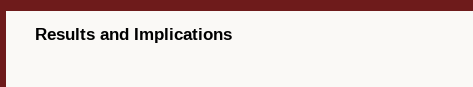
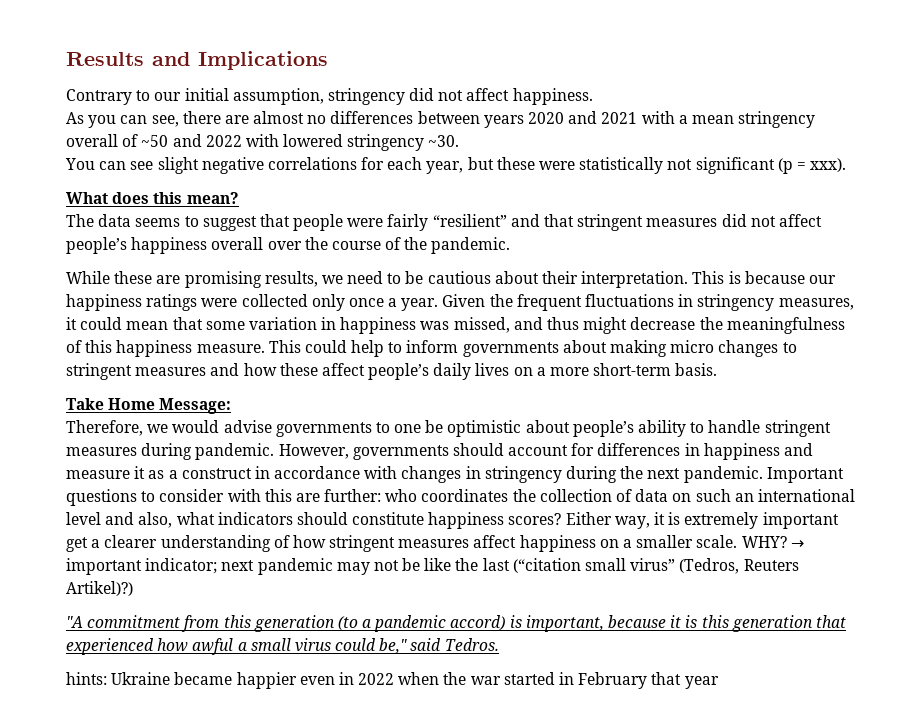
+ Contrary to our initial assumption, stringency did not affect happiness.
+ As you can see, there are almost no differences between years 2020 and 2021 with a mean stringency overall of ~50 and 2022 with lowered stringency ~30.
+ You can see slight negative correlations for each year, but these were statistically not significant (p = xxx).
+ What does this mean?
+ The data seems to suggest that people were fairly “resilient” and that stringent measures did not affect people’s happiness overall over the course of the pandemic.
+ While these are promising results, we need to be cautious about their interpretation. This is because our happiness ratings were collected only once a year. Given the frequent fluctuations in stringency measures, it could mean that some variation in happiness was missed, and thus might decrease the meaningfulness of this happiness measure. This could help to inform governments about making micro changes to stringent measures and how these affect people’s daily lives on a more short-term basis.
+ Take Home Message:
+ Therefore, we would advise governments to one be optimistic about people’s ability to handle stringent measures during pandemic. However, governments should account for differences in happiness and measure it as a construct in accordance with changes in stringency during the next pandemic. Important questions to consider with this are further: who coordinates the collection of data on such an international level and also, what indicators should constitute happiness scores? Either way, it is extremely important get a clearer understanding of how stringent measures affect happiness on a smaller scale. WHY? → important indicator; next pandemic may not be like the last (“citation small virus” (Tedros, Reuters Artikel)?)
+ "A commitment from this generation (to a pandemic accord) is important, because it is this generation that experienced how awful a small virus could be," said Tedros.
+ hints: Ukraine became happier even in 2022 when the war started in February that year

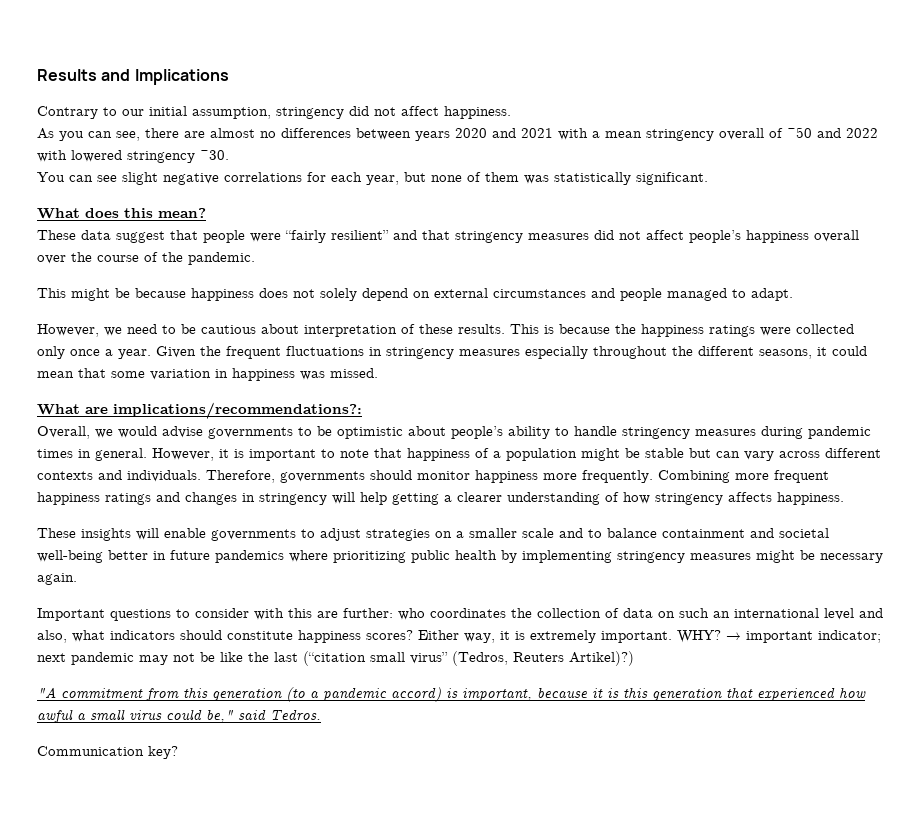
- You can see slight negative correlations for each year, but these were statistically not significant (p = xxx).
+ You can see slight negative correlations for each year, but none of them was statistically significant.
- The data seems to suggest that people were fairly “resilient” and that stringent measures did not affect people’s happiness overall over the course of the pandemic.
+ These data suggest that people were “fairly resilient” and that stringency measures did not affect people’s happiness overall over the course of the pandemic.
- While these are promising results, we need to be cautious about their interpretation.
+ This might be because happiness does not solely depend on external circumstances and people managed to adapt.
+ However, we need to be cautious about interpretation of these results.
- This is because our happiness ratings were collected only once a year.
+ This is because the happiness ratings were collected only once a year.
- Given the frequent fluctuations in stringency measures, it could mean that some variation in happiness was missed, and thus might decrease the meaningfulness of this happiness measure. This could help to inform governments about making micro changes to stringent measures and how these affect people’s daily lives on a more short-term basis.
- Take Home Message:
- Therefore, we would advise governments to one be optimistic about people’s ability to handle stringent measures during pandemic. However, governments should account for differences in happiness and measure it as a construct in accordance with changes in stringency during the next pandemic. Important questions to consider with this are further: who coordinates the collection of data on such an international level and also, what indicators should constitute happiness scores?
+ Given the frequent fluctuations in stringency measures especially throughout the different seasons, it could mean that some variation in happiness was missed.
+ What are implications/recommendations?:
+ Overall, we would advise governments to be optimistic about people’s ability to handle stringency measures during pandemic times in general. However, it is important to note that happiness of a population might be stable but can vary across different contexts and individuals. Therefore, governments should monitor happiness more frequently. Combining more frequent happiness ratings and changes in stringency will help getting a clearer understanding of how stringency affects happiness.
+ These insights will enable governments to adjust strategies on a smaller scale and to balance containment and societal well-being better in future pandemics where prioritizing public health by implementing stringency measures might be necessary again.
+ Important questions to consider with this are further: who coordinates the collection of data on such an international level and also, what indicators should constitute happiness scores?
- Either way, it is extremely important get a clearer understanding of how stringent measures affect happiness on a smaller scale.
+ Either way, it is extremely important.
- hints: Ukraine became happier even in 2022 when the war started in February that year
+ Communication key?

